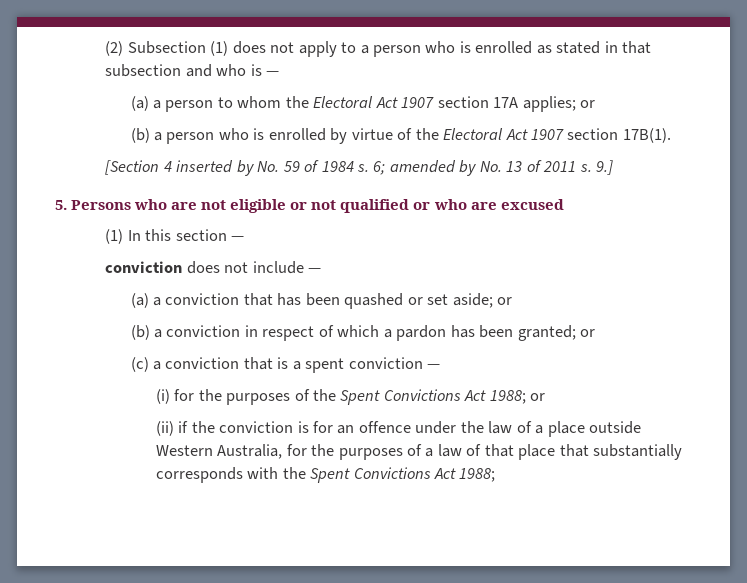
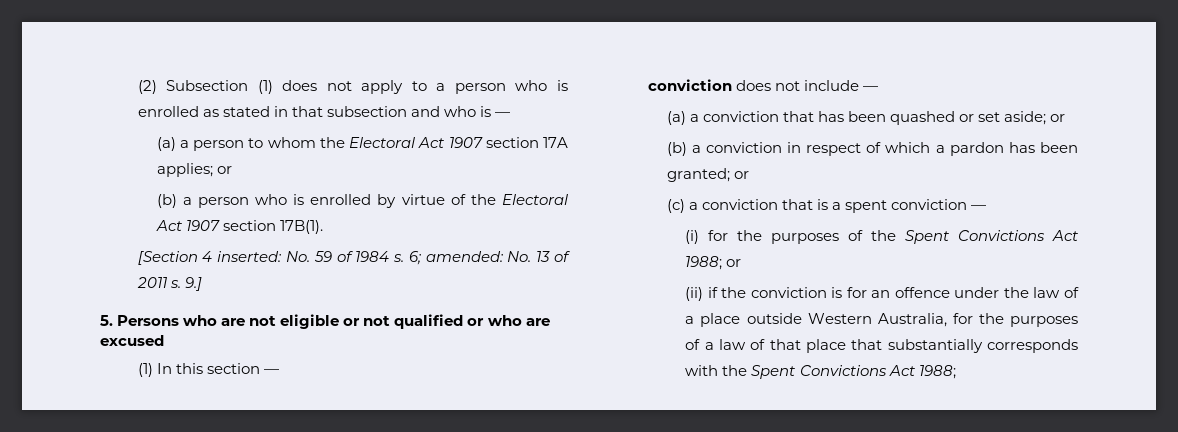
- [Section 4 inserted by No. 59 of 1984 s.
+ [Section 4 inserted: No. 59 of 1984 s.
- 6; amended by No. 13 of 2011 s.
+ 6; amended: No. 13 of 2011 s.

